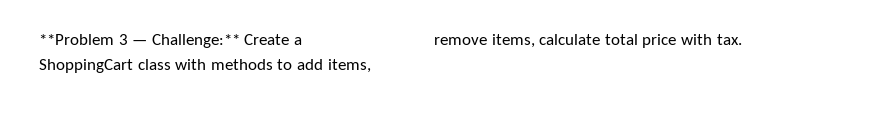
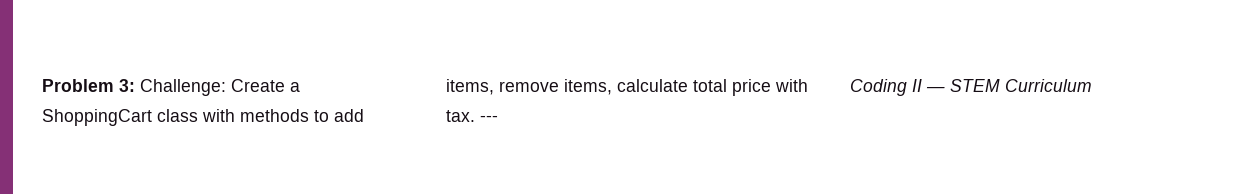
- **Problem 3 — Challenge:** Create a ShoppingCart class with methods to add items, remove items, calculate total price with tax.
+ Problem 3: Challenge: Create a ShoppingCart class with methods to add items, remove items, calculate total price with tax.
+ ---
+ Coding II — STEM Curriculum

